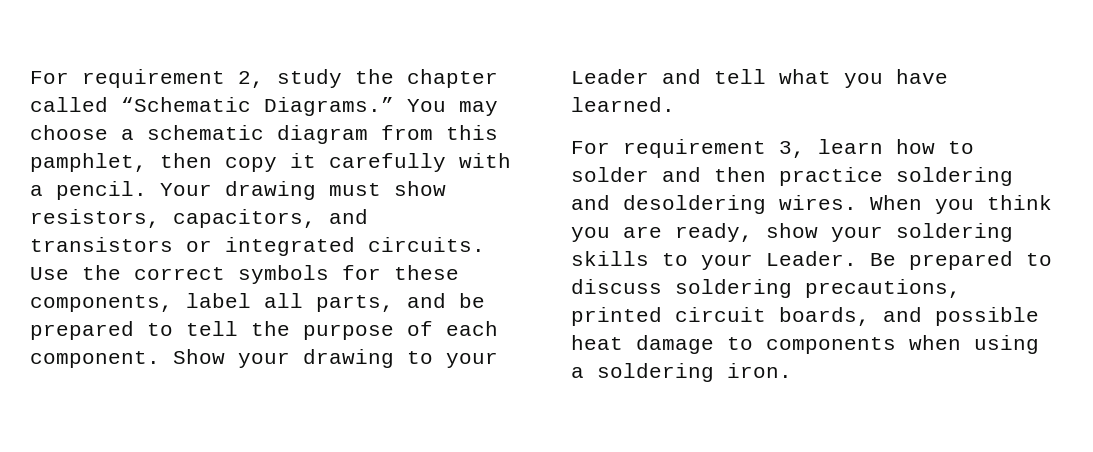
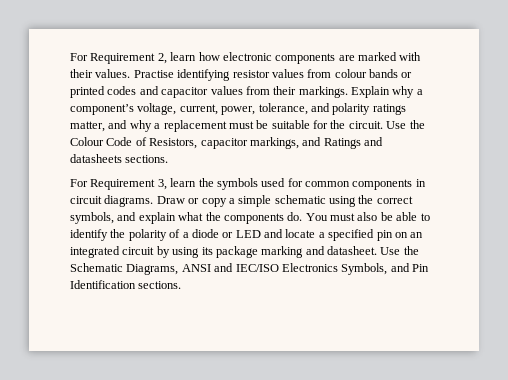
- For requirement 2, study the chapter called “Schematic Diagrams.” You may choose a schematic diagram from this pamphlet, then copy it carefully with a pencil. Your drawing must show resistors, capacitors, and transistors or integrated circuits. Use the correct symbols for these components, label all parts, and be prepared to tell the purpose of each component. Show your drawing to your Leader and tell what you have learned.
- For requirement 3, learn how to solder and then practice soldering and desoldering wires. When you think you are ready, show your soldering skills to your Leader. Be prepared to discuss soldering precautions, printed circuit boards, and possible heat damage to components when using a soldering iron.
+ For Requirement 2, learn how electronic components are marked with their values. Practise identifying resistor values from colour bands or printed codes and capacitor values from their markings. Explain why a component’s voltage, current, power, tolerance, and polarity ratings matter, and why a replacement must be suitable for the circuit. Use the Colour Code of Resistors, capacitor markings, and Ratings and datasheets sections.
+ For Requirement 3, learn the symbols used for common components in circuit diagrams. Draw or copy a simple schematic using the correct symbols, and explain what the components do. You must also be able to identify the polarity of a diode or LED and locate a specified pin on an integrated circuit by using its package marking and datasheet. Use the Schematic Diagrams, ANSI and IEC/ISO Electronics Symbols, and Pin Identification sections.

